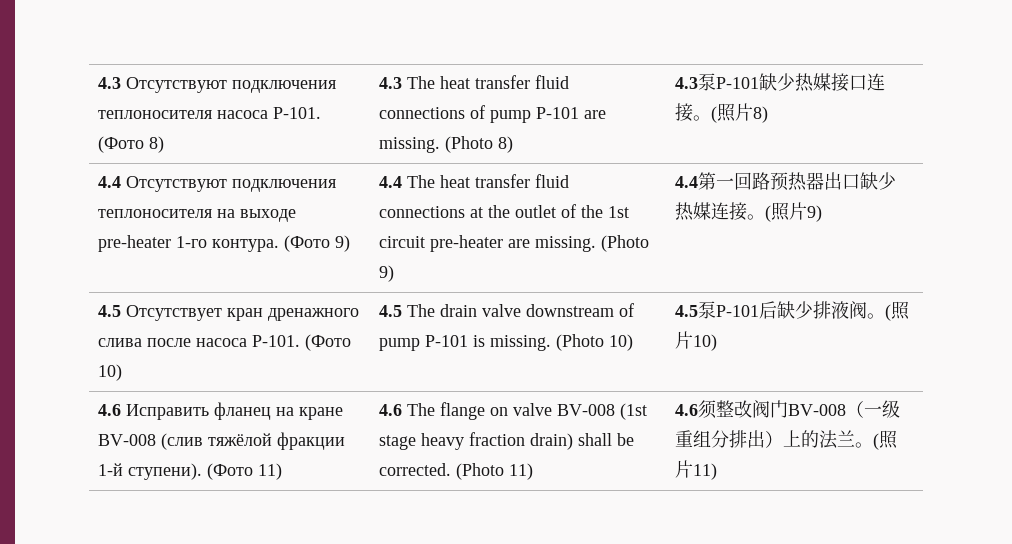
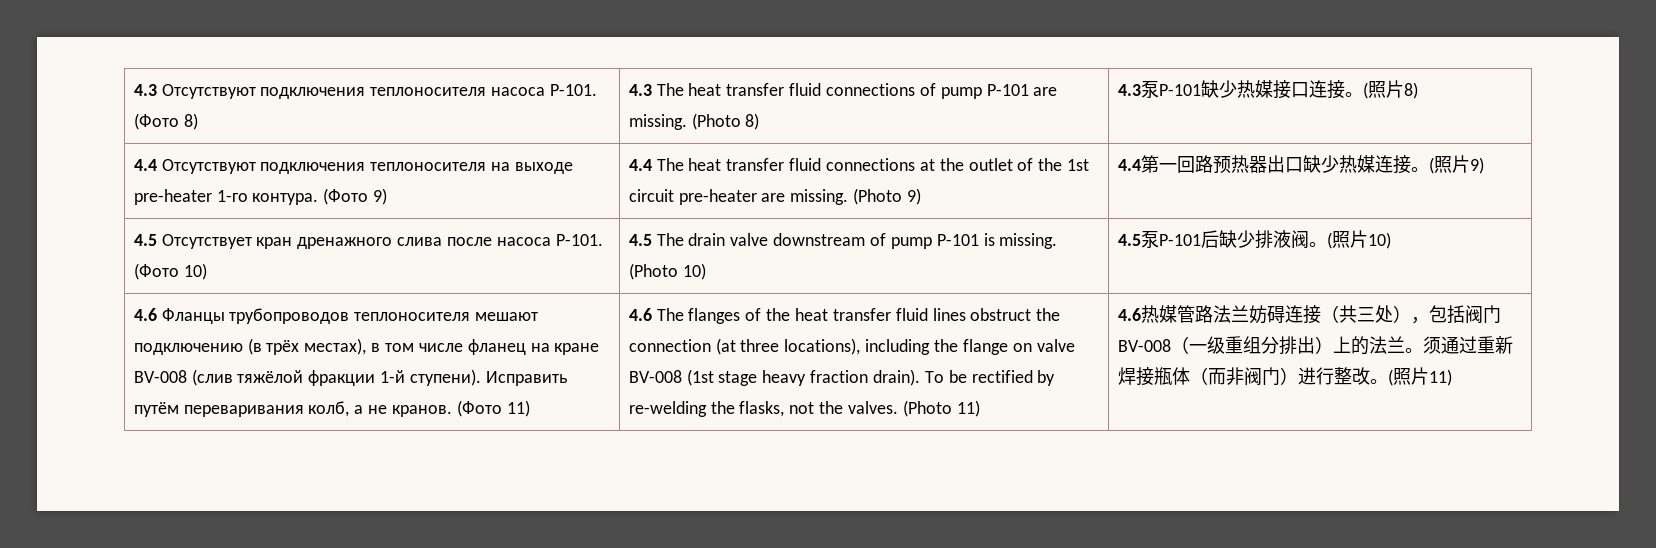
- 4.6 Исправить фланец на кране BV-008 (слив тяжёлой фракции 1-й ступени).
+ 4.6 Фланцы трубопроводов теплоносителя мешают подключению (в трёх местах), в том числе фланец на кране BV-008 (слив тяжёлой фракции 1-й ступени).
- (Фото 11) | 4.6 The flange on valve BV-008 (1st stage heavy fraction drain) shall be corrected. (Photo 11) | 4.6须整改阀门BV-008（一级重组分排出）上的法兰。
+ Исправить путём переваривания колб, а не кранов. (Фото 11) | 4.6 The flanges of the heat transfer fluid lines obstruct the connection (at three locations), including the flange on valve BV-008 (1st stage heavy fraction drain). To be rectified by re-welding the flasks, not the valves. (Photo 11) | 4.6热媒管路法兰妨碍连接（共三处），包括阀门BV-008（一级重组分排出）上的法兰。
+ 须通过重新焊接瓶体（而非阀门）进行整改。

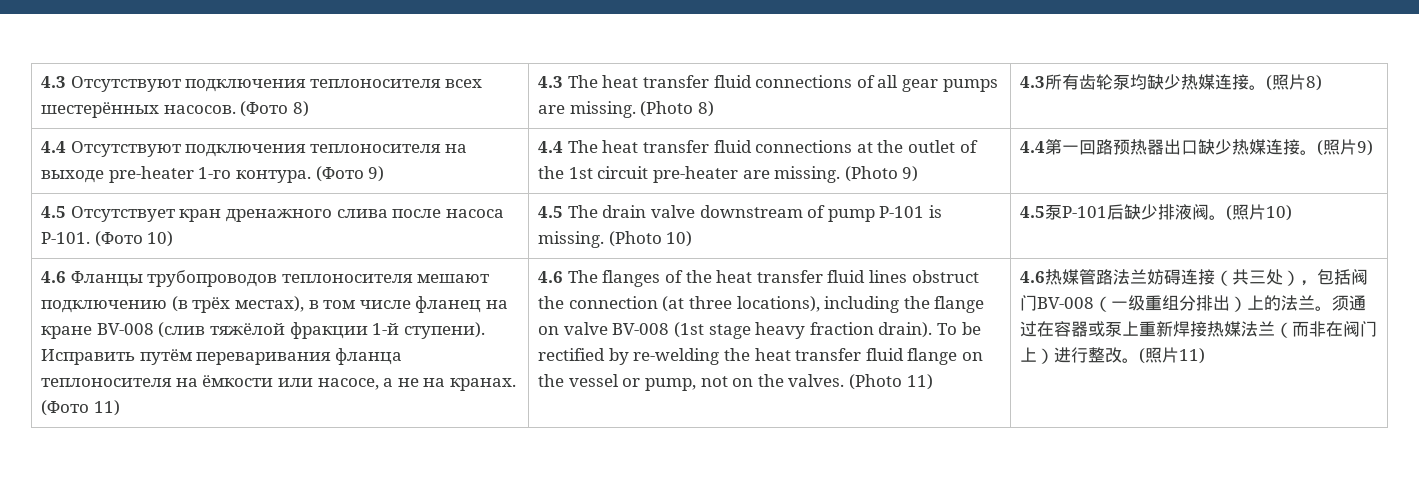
- 4.3 Отсутствуют подключения теплоносителя насоса Р-101. (Фото 8) | 4.3 The heat transfer fluid connections of pump P-101 are missing. (Photo 8) | 4.3泵P-101缺少热媒接口连接。(照片8)
+ 4.3 Отсутствуют подключения теплоносителя всех шестерённых насосов. (Фото 8) | 4.3 The heat transfer fluid connections of all gear pumps are missing. (Photo 8) | 4.3所有齿轮泵均缺少热媒连接。(照片8)
- Исправить путём переваривания колб, а не кранов.
+ Исправить путём переваривания фланца теплоносителя на ёмкости или насосе, а не на кранах.
- To be rectified by re-welding the flasks, not the valves.
+ To be rectified by re-welding the heat transfer fluid flange on the vessel or pump, not on the valves.
- 须通过重新焊接瓶体（而非阀门）进行整改。
+ 须通过在容器或泵上重新焊接热媒法兰（而非在阀门上）进行整改。

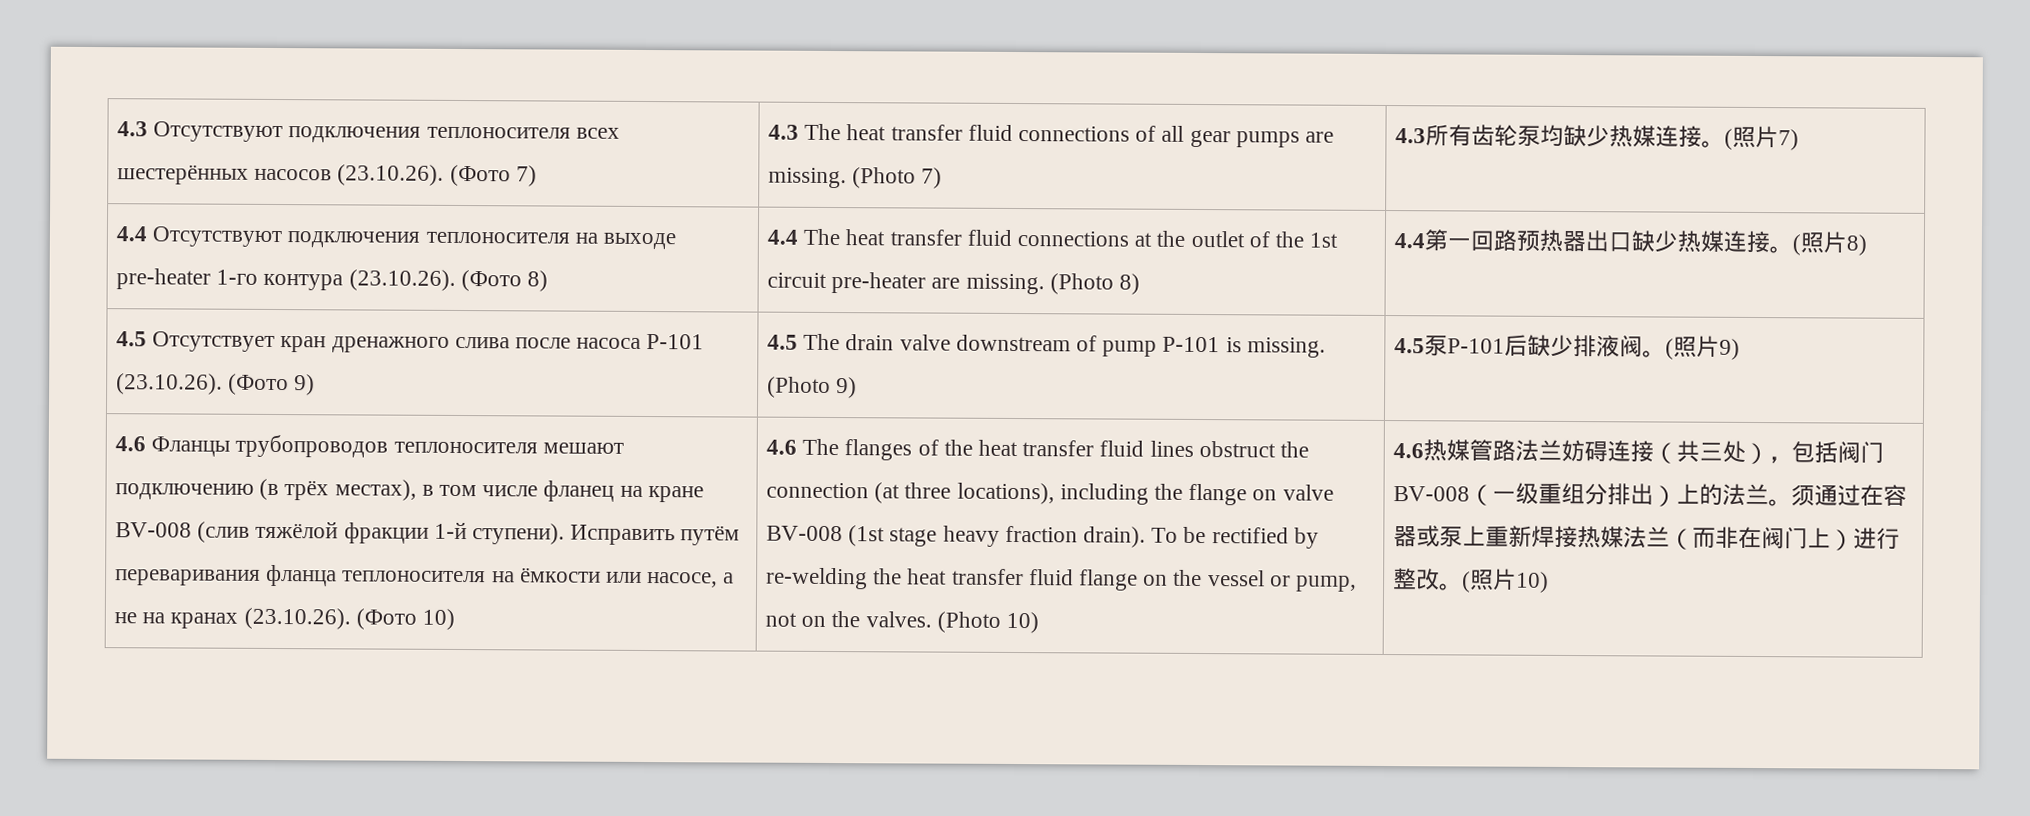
- 4.3 Отсутствуют подключения теплоносителя всех шестерённых насосов. (Фото 8) | 4.3 The heat transfer fluid connections of all gear pumps are missing. (Photo 8) | 4.3所有齿轮泵均缺少热媒连接。(照片8)
+ 4.3 Отсутствуют подключения теплоносителя всех шестерённых насосов (23.10.26). (Фото 7) | 4.3 The heat transfer fluid connections of all gear pumps are missing. (Photo 7) | 4.3所有齿轮泵均缺少热媒连接。(照片7)
- 4.4 Отсутствуют подключения теплоносителя на выходе pre-heater 1-го контура. (Фото 9)
+ 4.4 Отсутствуют подключения теплоносителя на выходе pre-heater 1-го контура (23.10.26). (Фото 8)
- (Photo 9)
+ (Photo 8)
- (照片9)
+ (照片8)
- 4.5 Отсутствует кран дренажного слива после насоса Р-101. (Фото 10) | 4.5 The drain valve downstream of pump P-101 is missing. (Photo 10) | 4.5泵P-101后缺少排液阀。(照片10)
+ 4.5 Отсутствует кран дренажного слива после насоса Р-101 (23.10.26). (Фото 9) | 4.5 The drain valve downstream of pump P-101 is missing. (Photo 9) | 4.5泵P-101后缺少排液阀。(照片9)
- Исправить путём переваривания фланца теплоносителя на ёмкости или насосе, а не на кранах. (Фото 11)
+ Исправить путём переваривания фланца теплоносителя на ёмкости или насосе, а не на кранах (23.10.26). (Фото 10)
- (Photo 11)
+ (Photo 10)
- (照片11)
+ (照片10)

